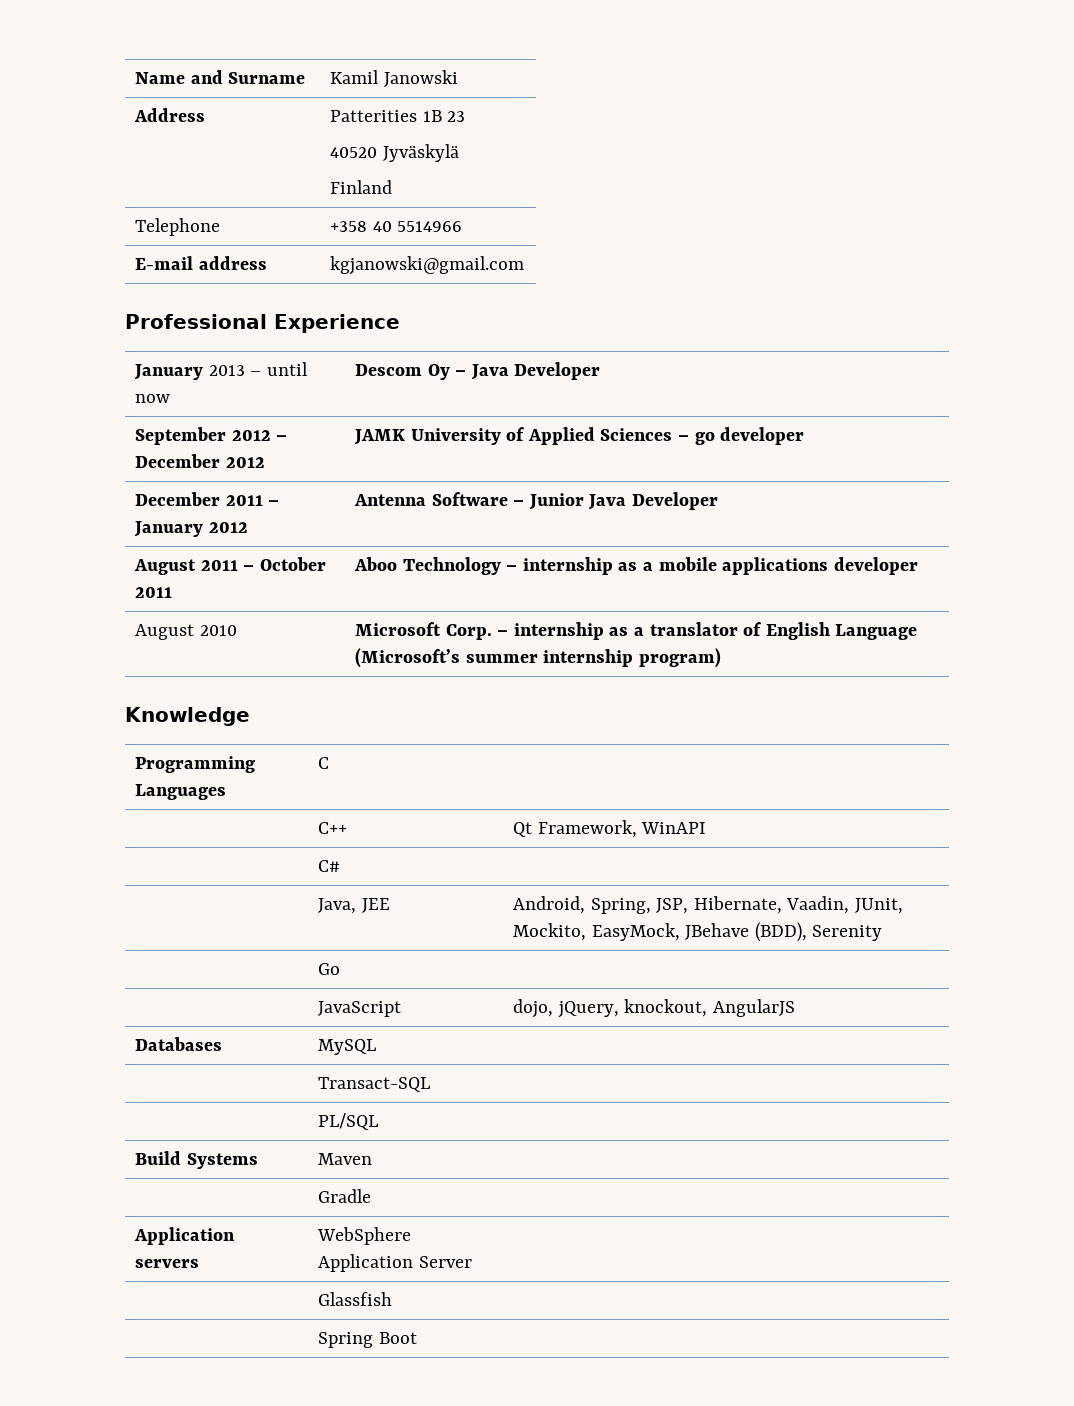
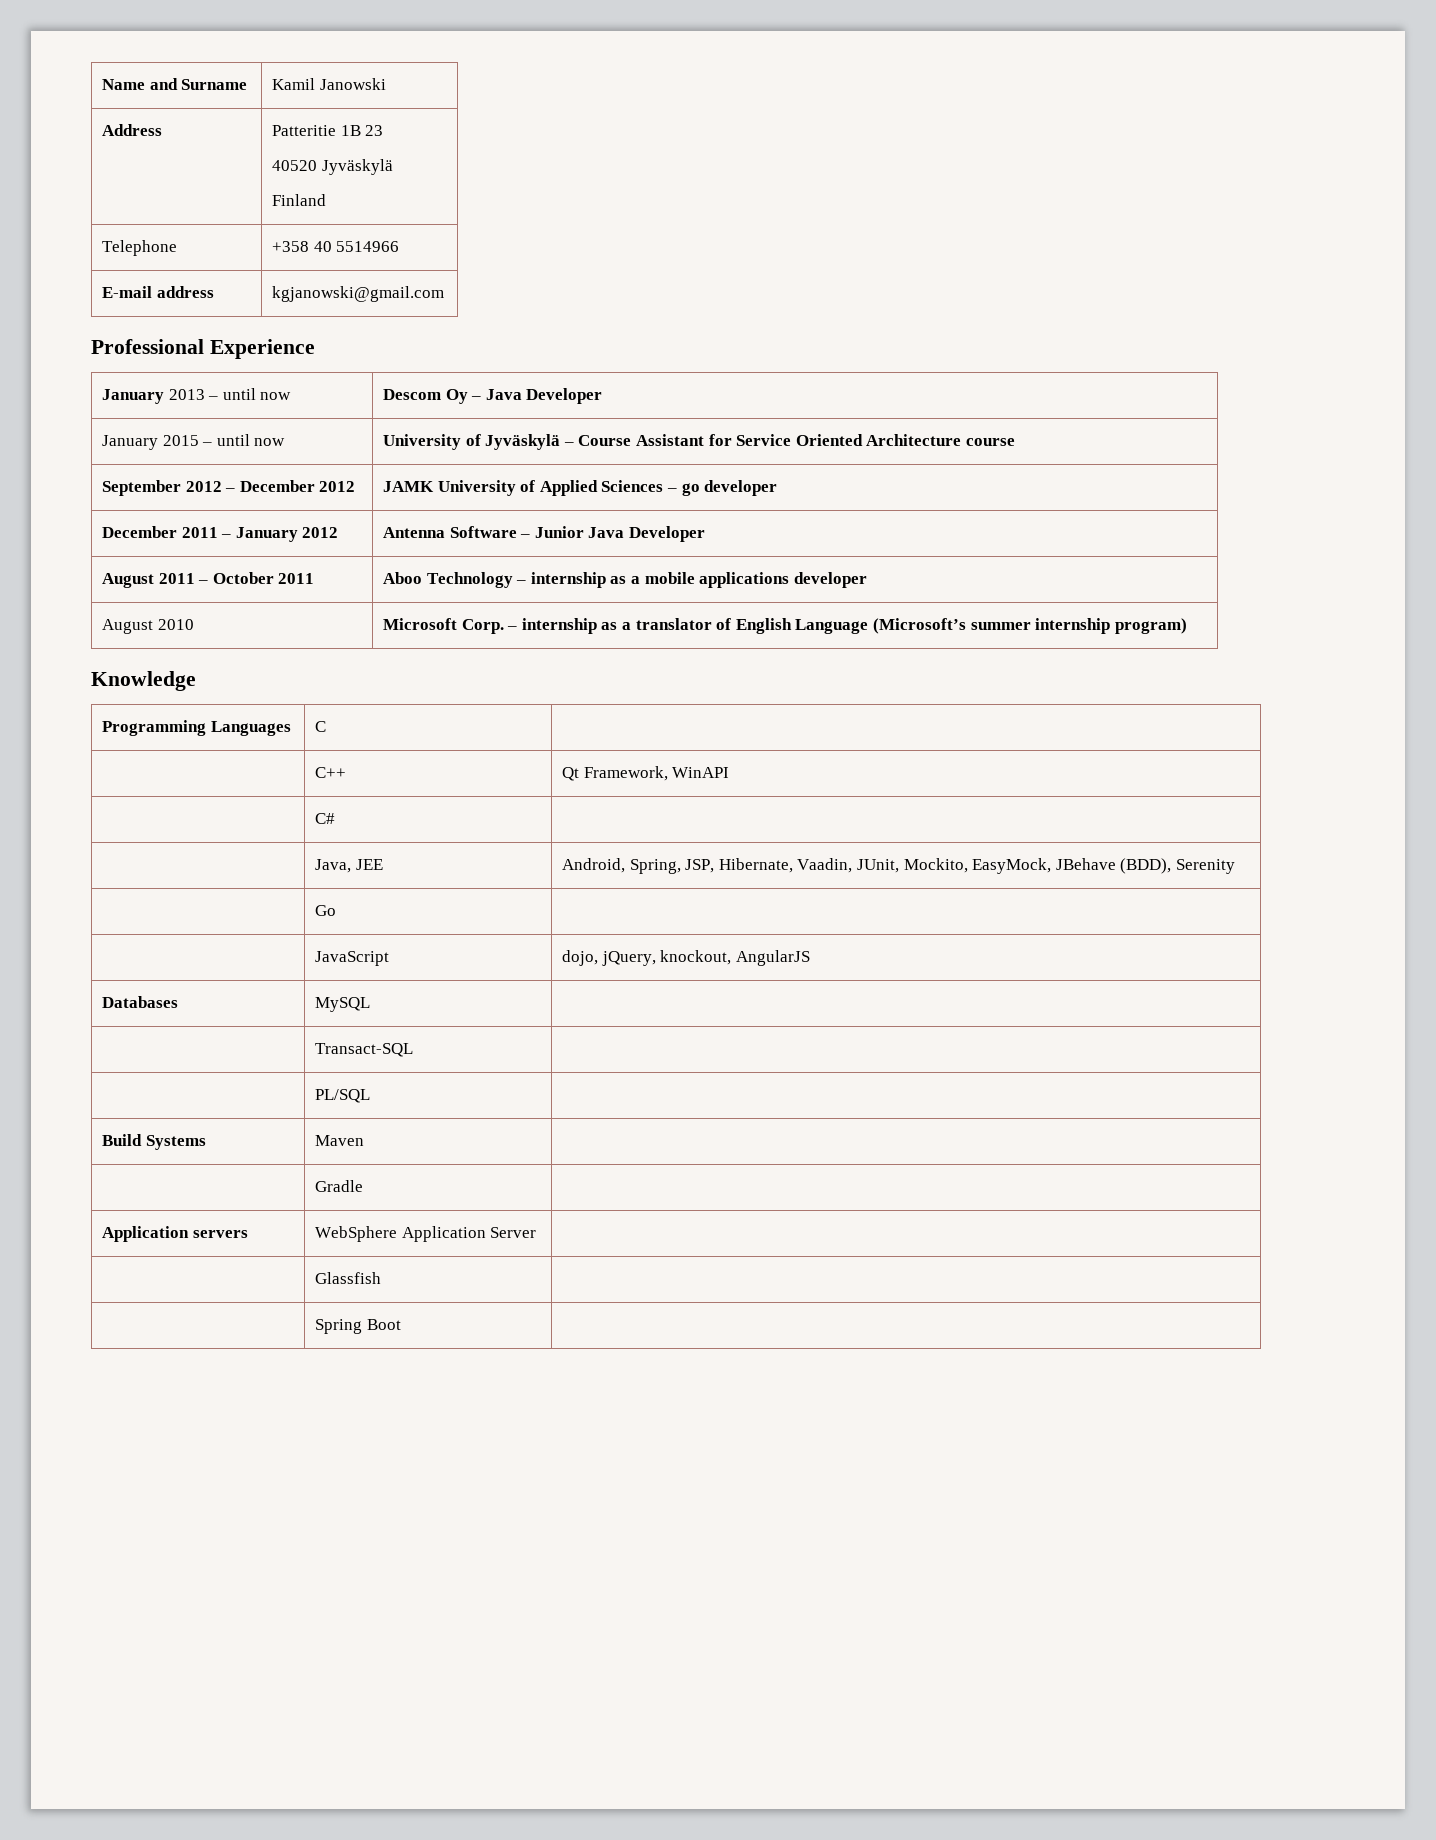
- Address | Patterities 1B 23
+ Address | Patteritie 1B 23
+ January 2015 – until now | University of Jyväskylä – Course Assistant for Service Oriented Architecture course

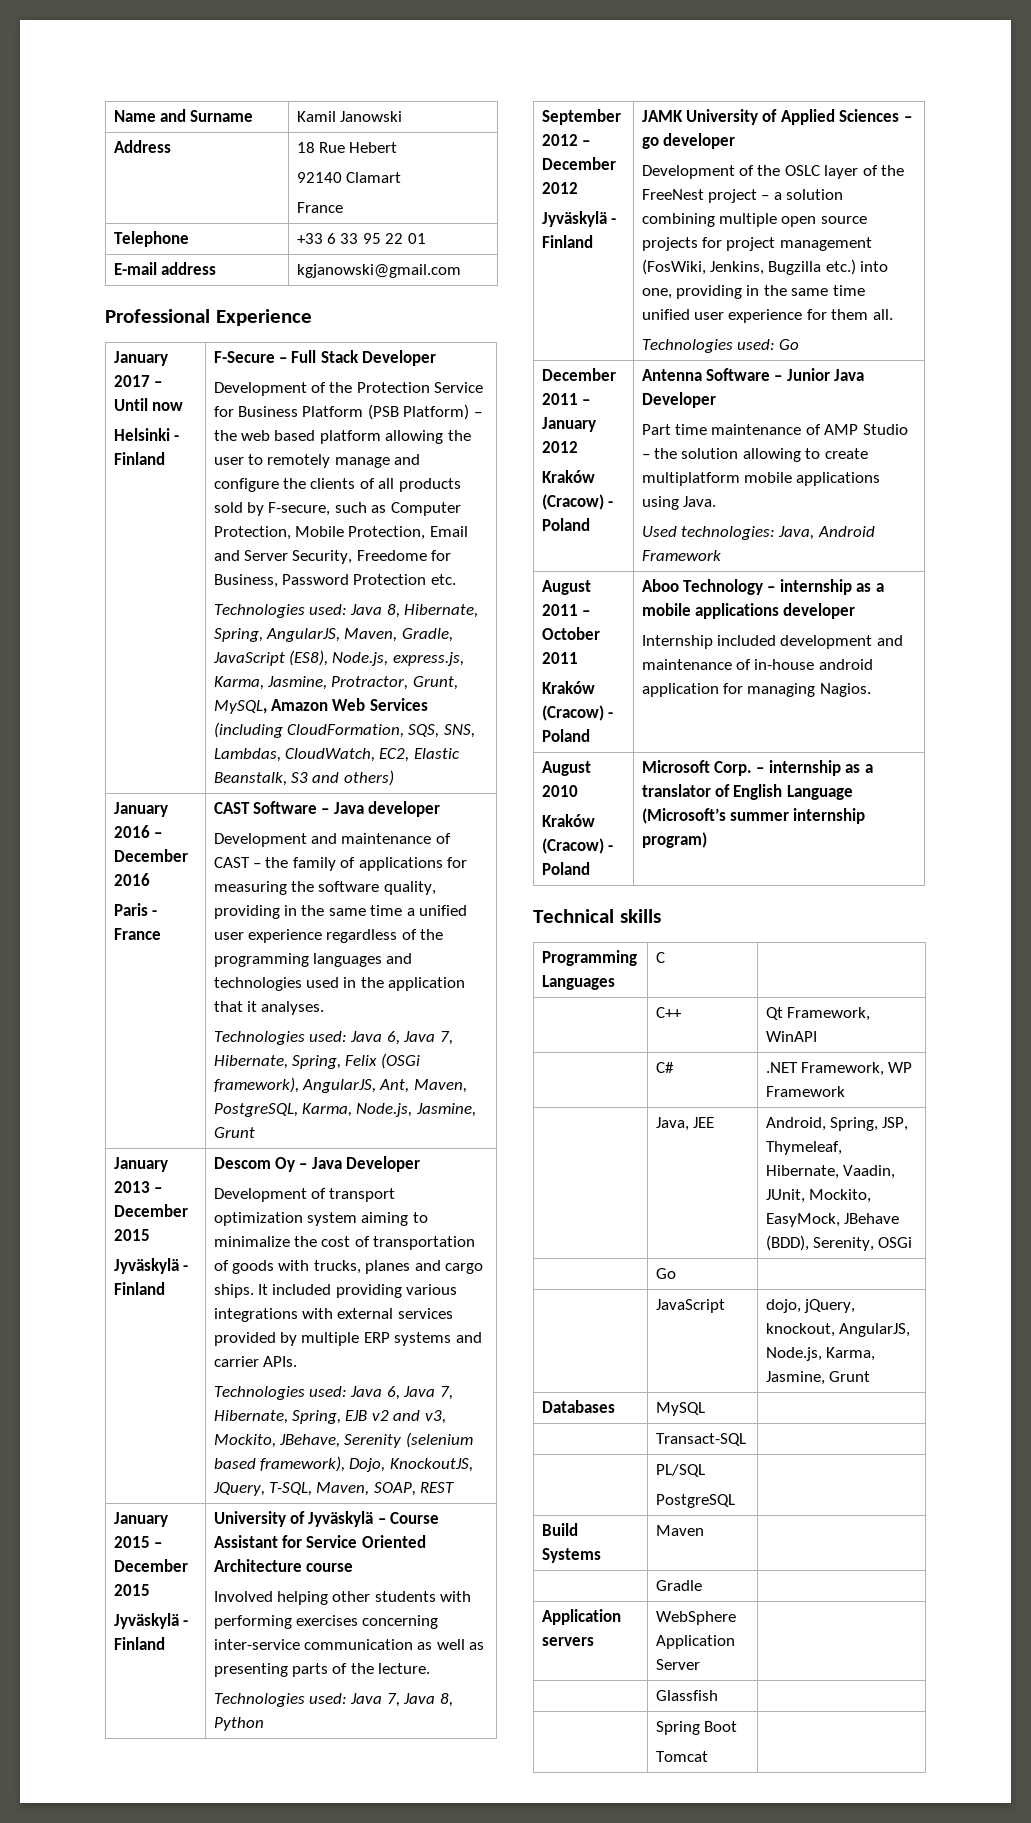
- Address | Patteritie 1B 23
- 40520 Jyväskylä
- Finland
- Telephone | +358 40 5514966
+ Address | 18 Rue Hebert
+ 92140 Clamart
+ France
+ Telephone | +33 6 33 95 22 01
- January 2013 – until now
+ January 2017 – Until now
+ Helsinki - Finland | F-Secure – Full Stack Developer
+ Development of the Protection Service for Business Platform (PSB Platform) – the web based platform allowing the user to remotely manage and configure the clients of all products sold by F-secure, such as Computer Protection, Mobile Protection, Email and Server Security, Freedome for Business, Password Protection etc.
+ Technologies used: Java 8, Hibernate, Spring, AngularJS, Maven, Gradle, JavaScript (ES8), Node.js, express.js, Karma, Jasmine, Protractor, Grunt, MySQL, Amazon Web Services (including CloudFormation, SQS, SNS, Lambdas, CloudWatch, EC2, Elastic Beanstalk, S3 and others)
+ January 2016 – December 2016
+ Paris - France | CAST Software – Java developer
+ Development and maintenance of CAST – the family of applications for measuring the software quality, providing in the same time a unified user experience regardless of the programming languages and technologies used in the application that it analyses.
+ Technologies used: Java 6, Java 7, Hibernate, Spring, Felix (OSGi framework), AngularJS, Ant, Maven, PostgreSQL, Karma, Node.js, Jasmine, Grunt
+ January 2013 – December 2015
+ Jyväskylä - Finland
- January 2015 – until now | University of Jyväskylä – Course Assistant for Service Oriented Architecture course
+ Development of transport optimization system aiming to minimalize the cost of transportation of goods with trucks, planes and cargo ships. It included providing various integrations with external services provided by multiple ERP systems and carrier APIs.
+ Technologies used: Java 6, Java 7, Hibernate, Spring, EJB v2 and v3, Mockito, JBehave, Serenity (selenium based framework), Dojo, KnockoutJS, JQuery, T-SQL, Maven, SOAP, REST
+ January 2015 – December 2015
+ Jyväskylä - Finland | University of Jyväskylä – Course Assistant for Service Oriented Architecture course
+ Involved helping other students with performing exercises concerning inter-service communication as well as presenting parts of the lecture.
+ Technologies used: Java 7, Java 8, Python
  September 2012 – December 2012
+ Jyväskylä - Finland
+ Development of the OSLC layer of the FreeNest project – a solution combining multiple open source projects for project management (FosWiki, Jenkins, Bugzilla etc.) into one, providing in the same time unified user experience for them all.
+ Technologies used: Go
- December 2011 – January 2012 | Antenna Software – Junior Java Developer
+ December 2011 – January 2012
+ Kraków (Cracow) - Poland | Antenna Software – Junior Java Developer
+ Part time maintenance of AMP Studio – the solution allowing to create multiplatform mobile applications using Java.
+ Used technologies: Java, Android Framework
- August 2011 – October 2011 | Aboo Technology – internship as a mobile applications developer
- August 2010 | Microsoft Corp. – internship as a translator of English Language (Microsoft’s summer internship program)
+ August 2011 – October 2011
+ Kraków (Cracow) - Poland | Aboo Technology – internship as a mobile applications developer
+ Internship included development and maintenance of in-house android application for managing Nagios.
+ August 2010
+ Kraków (Cracow) - Poland | Microsoft Corp. – internship as a translator of English Language (Microsoft’s summer internship program)
- Knowledge
+ Technical skills
- | C# |
+ | C# | .NET Framework, WP Framework
- | Java, JEE | Android, Spring, JSP, Hibernate, Vaadin, JUnit, Mockito, EasyMock, JBehave (BDD), Serenity
+ | Java, JEE | Android, Spring, JSP, Thymeleaf, Hibernate, Vaadin, JUnit, Mockito, EasyMock, JBehave (BDD), Serenity, OSGi
- | JavaScript | dojo, jQuery, knockout, AngularJS
+ | JavaScript | dojo, jQuery, knockout, AngularJS, Node.js, Karma, Jasmine, Grunt
- | PL/SQL |
+ | PL/SQL
+ PostgreSQL |
- | Spring Boot |
+ | Spring Boot
+ Tomcat |

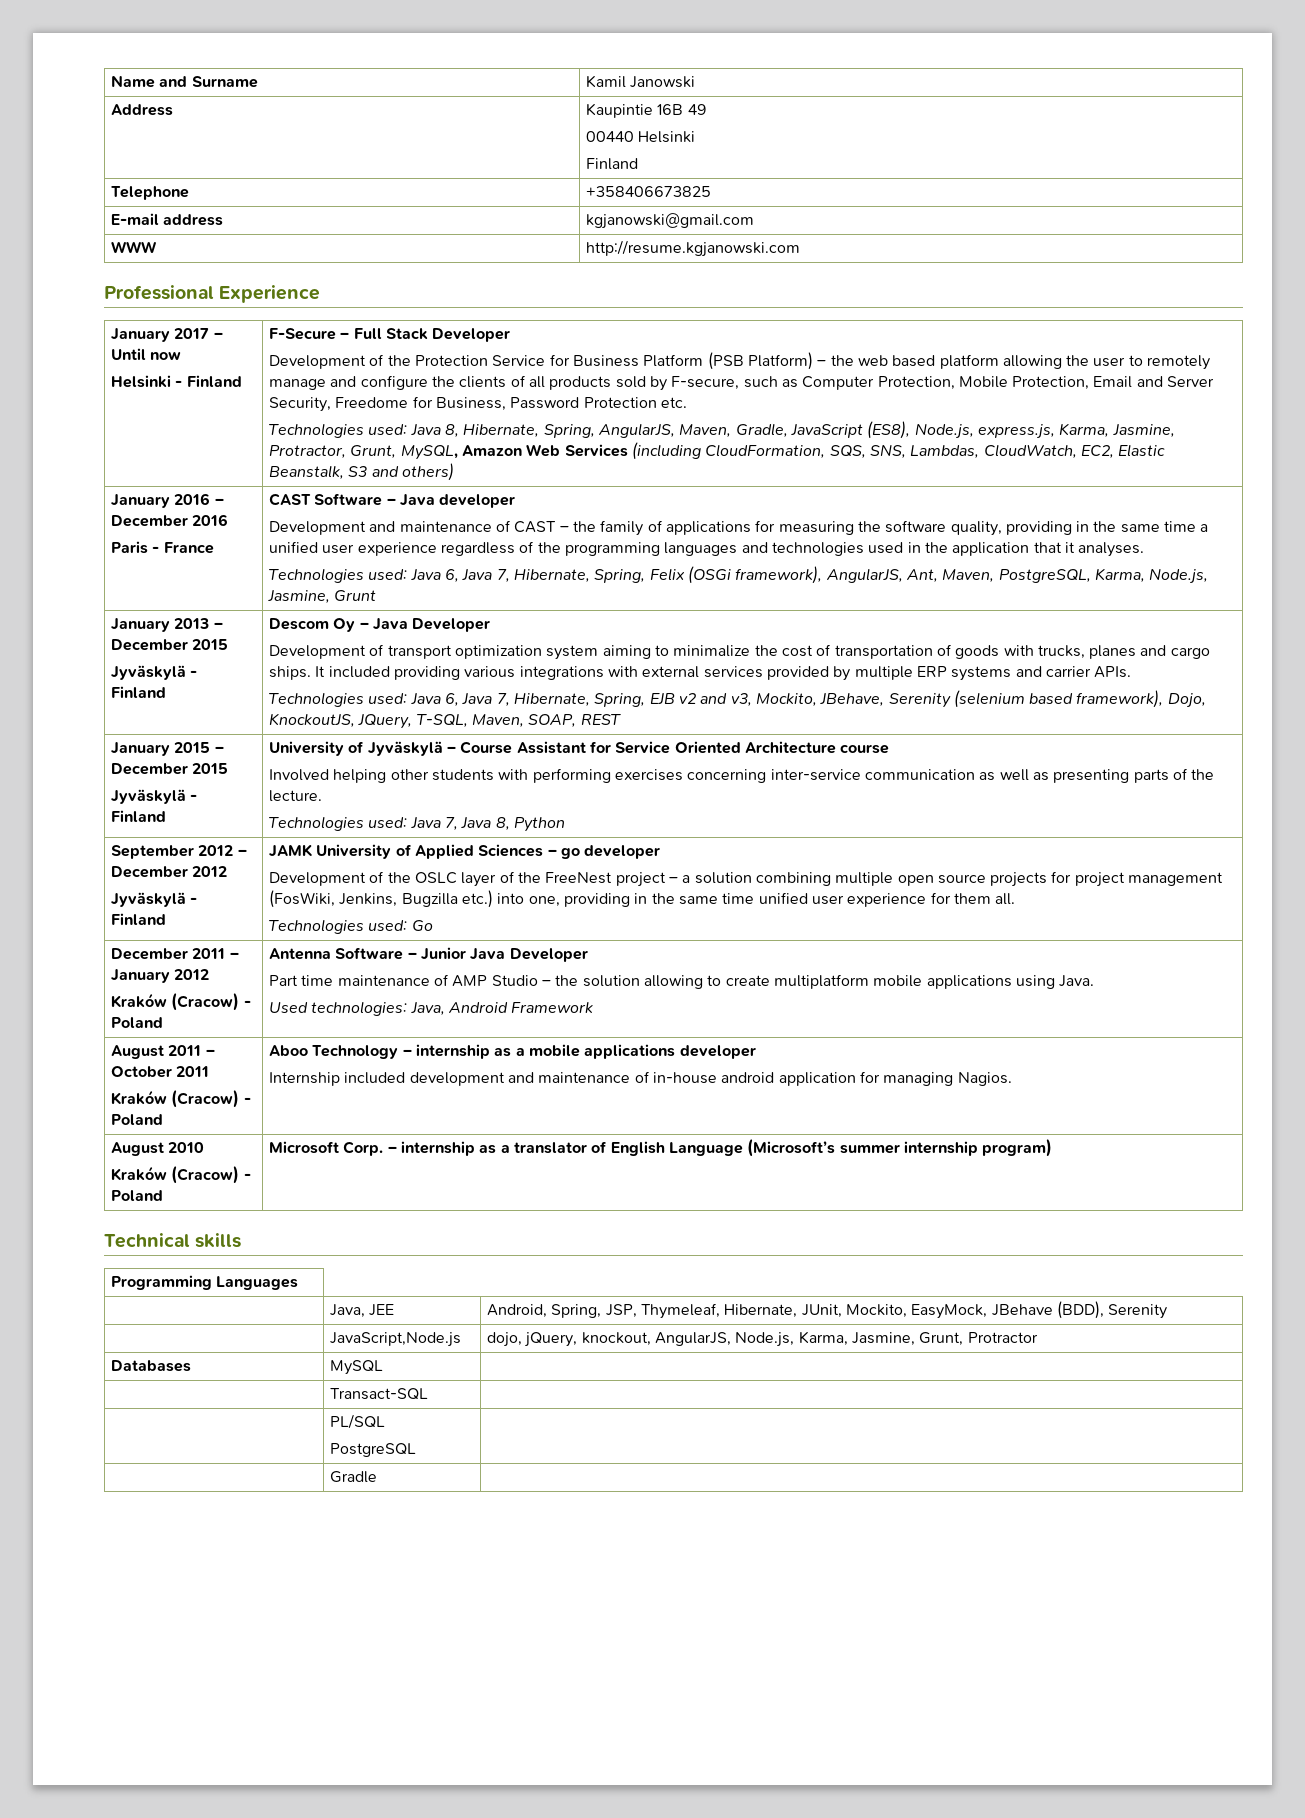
- Address | 18 Rue Hebert
- 92140 Clamart
- France
- Telephone | +33 6 33 95 22 01
+ Address | Kaupintie 16B 49
+ 00440 Helsinki
+ Finland
+ Telephone | +358406673825
+ WWW | http://resume.kgjanowski.com
- Programming Languages | C |
- | C++ | Qt Framework, WinAPI
- | C# | .NET Framework, WP Framework
+ Programming Languages
- | Java, JEE | Android, Spring, JSP, Thymeleaf, Hibernate, Vaadin, JUnit, Mockito, EasyMock, JBehave (BDD), Serenity, OSGi
- | Go |
- | JavaScript | dojo, jQuery, knockout, AngularJS, Node.js, Karma, Jasmine, Grunt
+ | Java, JEE | Android, Spring, JSP, Thymeleaf, Hibernate, JUnit, Mockito, EasyMock, JBehave (BDD), Serenity
+ | JavaScript,Node.js | dojo, jQuery, knockout, AngularJS, Node.js, Karma, Jasmine, Grunt, Protractor
- Build Systems | Maven |
  | Gradle |
- Application servers | WebSphere Application Server |
- | Glassfish |
- | Spring Boot
- Tomcat |

